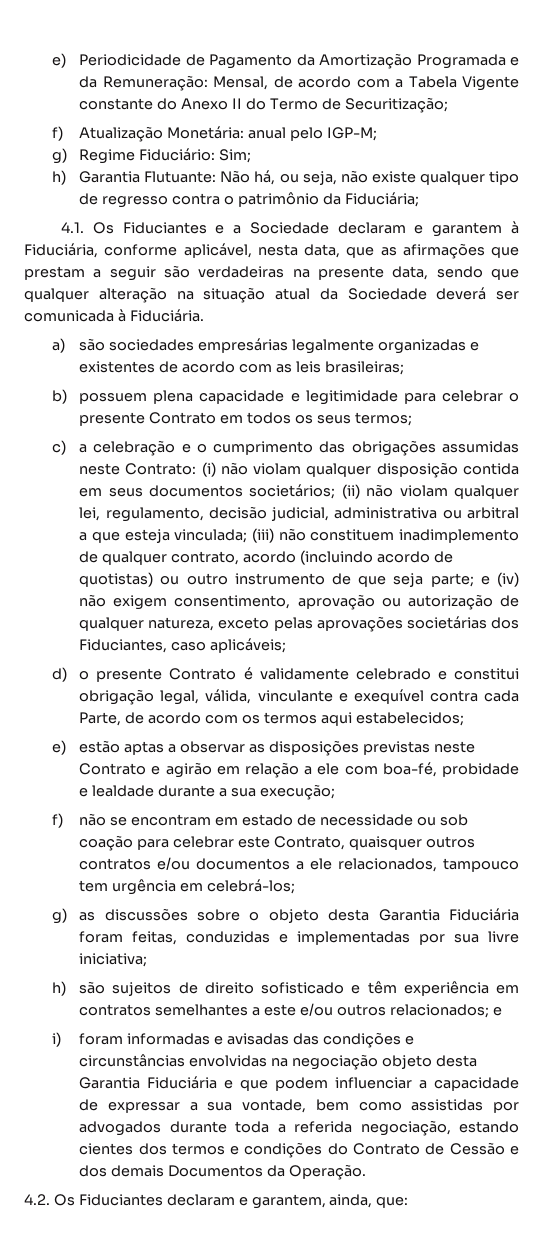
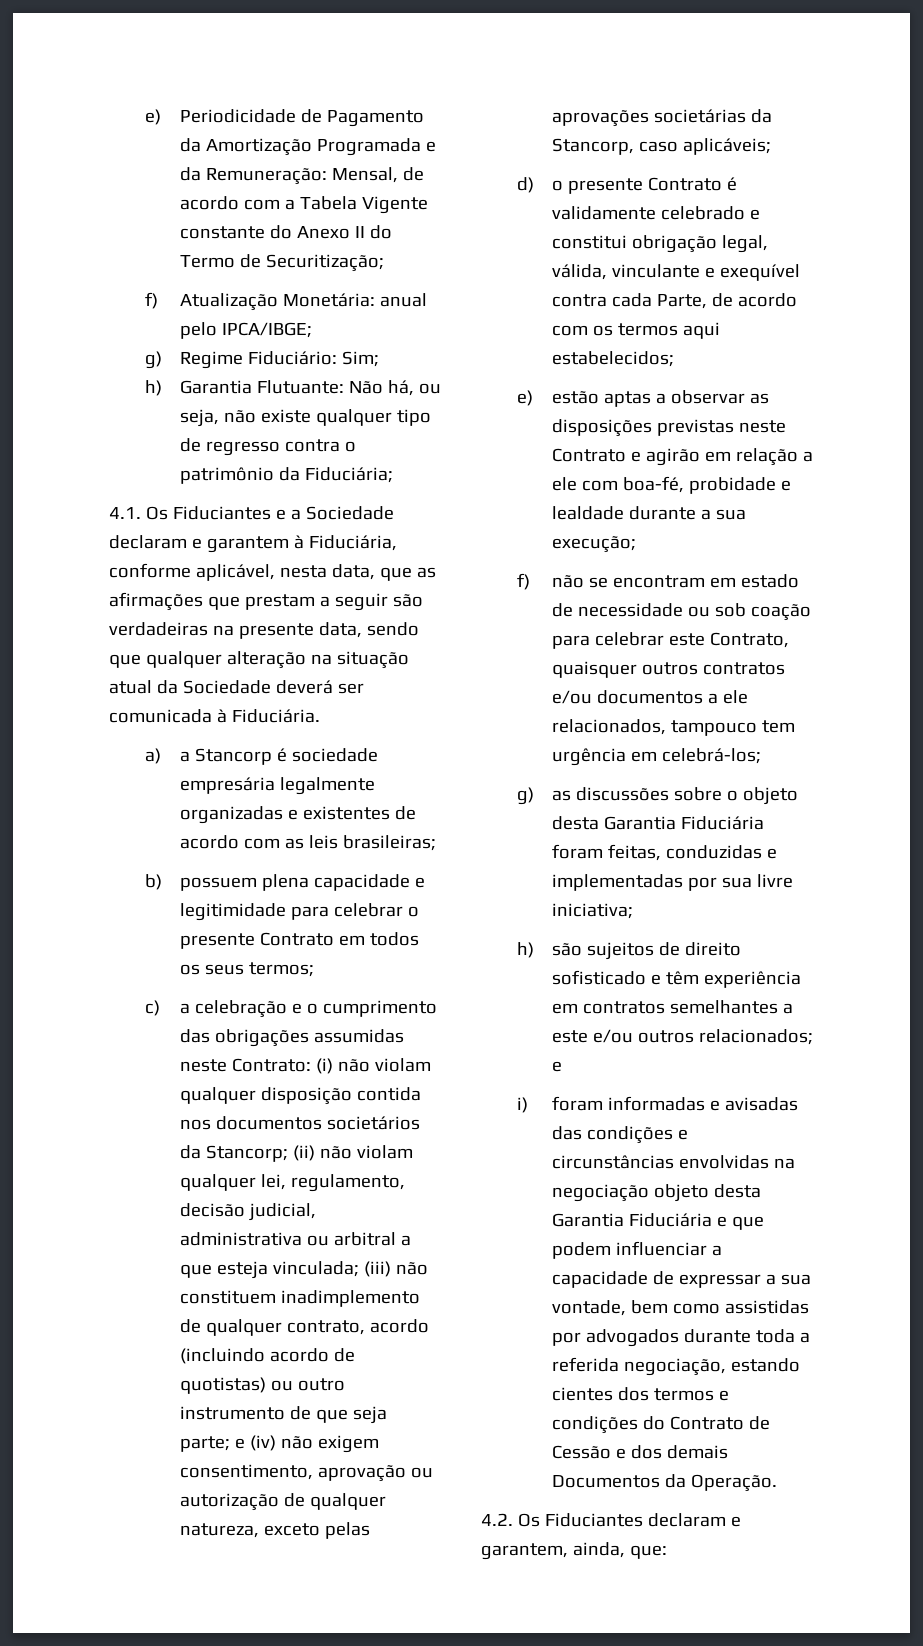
- f) Atualização Monetária: anual pelo IGP-M;
+ f) Atualização Monetária: anual pelo IPCA/IBGE;
- a) são sociedades empresárias legalmente organizadas e existentes de acordo com as leis brasileiras;
+ a) a Stancorp é sociedade empresária legalmente organizadas e existentes de acordo com as leis brasileiras;
- (i) não violam qualquer disposição contida em seus documentos societários;
+ (i) não violam qualquer disposição contida nos documentos societários da Stancorp;
- e (iv) não exigem consentimento, aprovação ou autorização de qualquer natureza, exceto pelas aprovações societárias dos Fiduciantes, caso aplicáveis;
+ e (iv) não exigem consentimento, aprovação ou autorização de qualquer natureza, exceto pelas aprovações societárias da Stancorp, caso aplicáveis;

